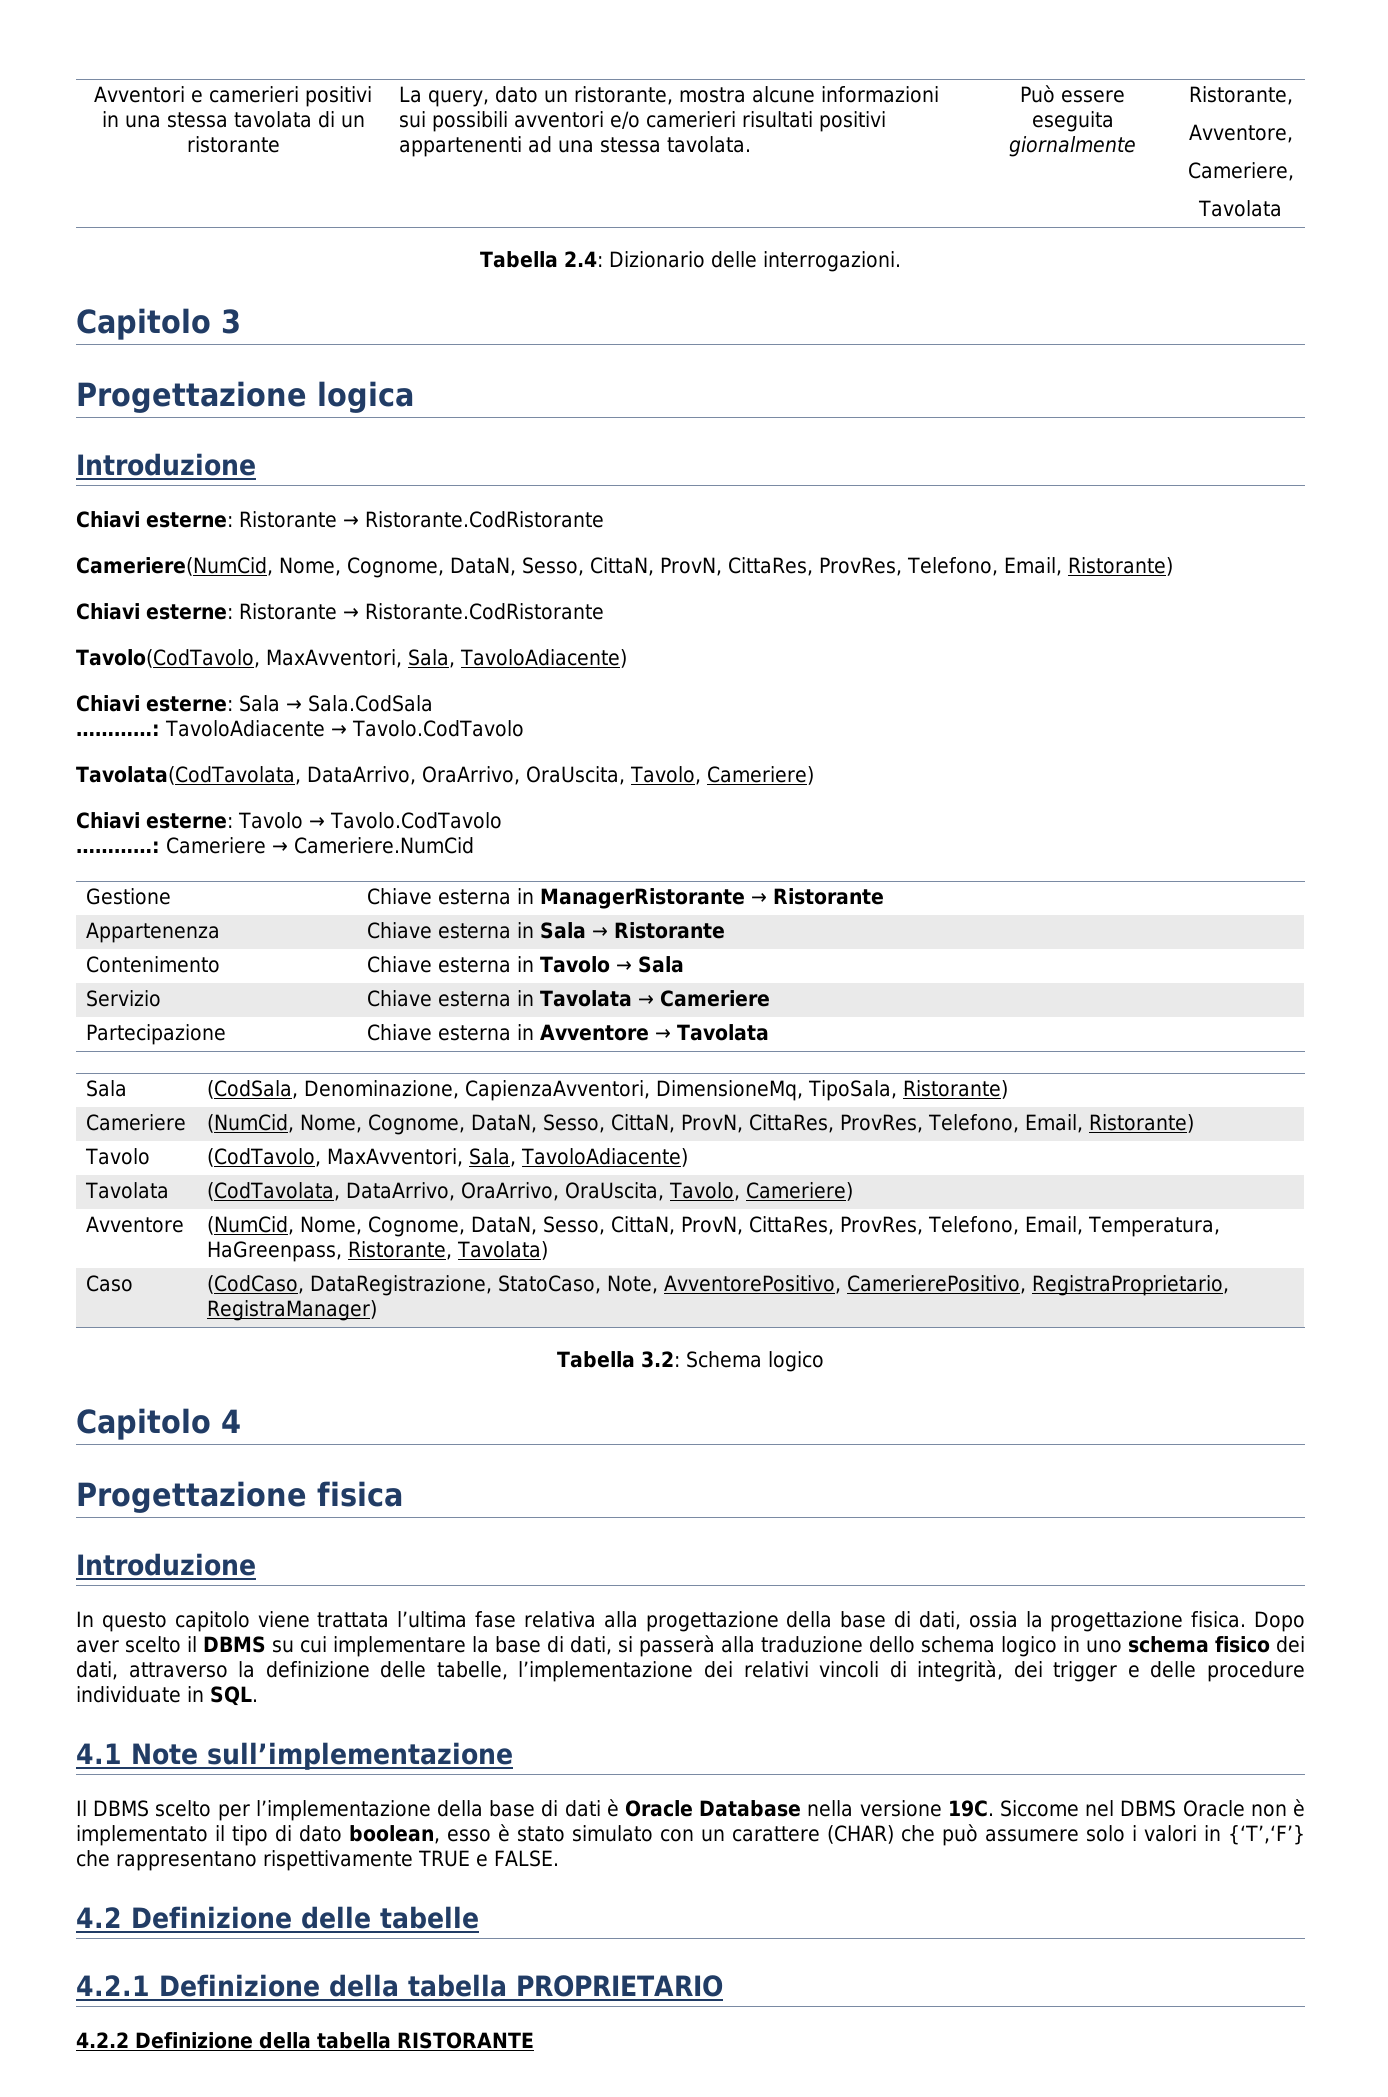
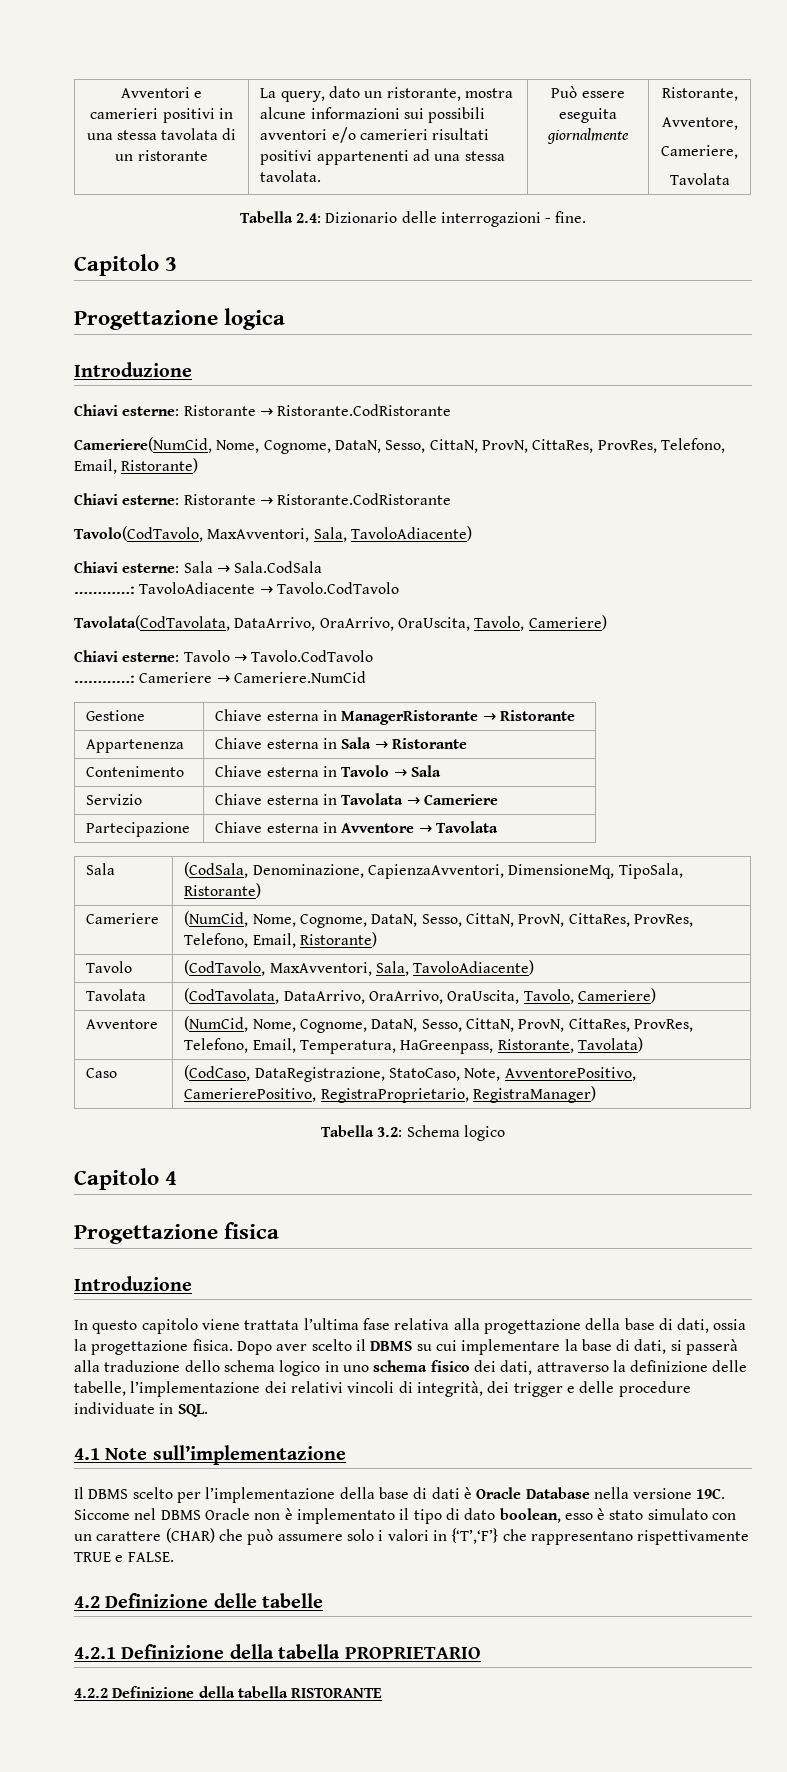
- Tabella 2.4: Dizionario delle interrogazioni.
+ Tabella 2.4: Dizionario delle interrogazioni - fine.

